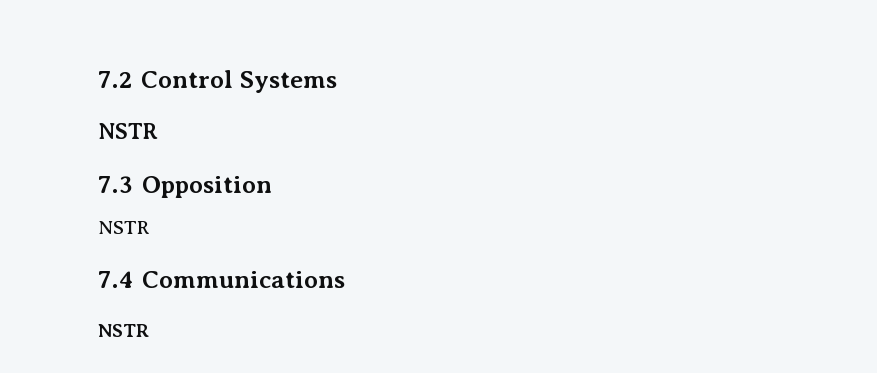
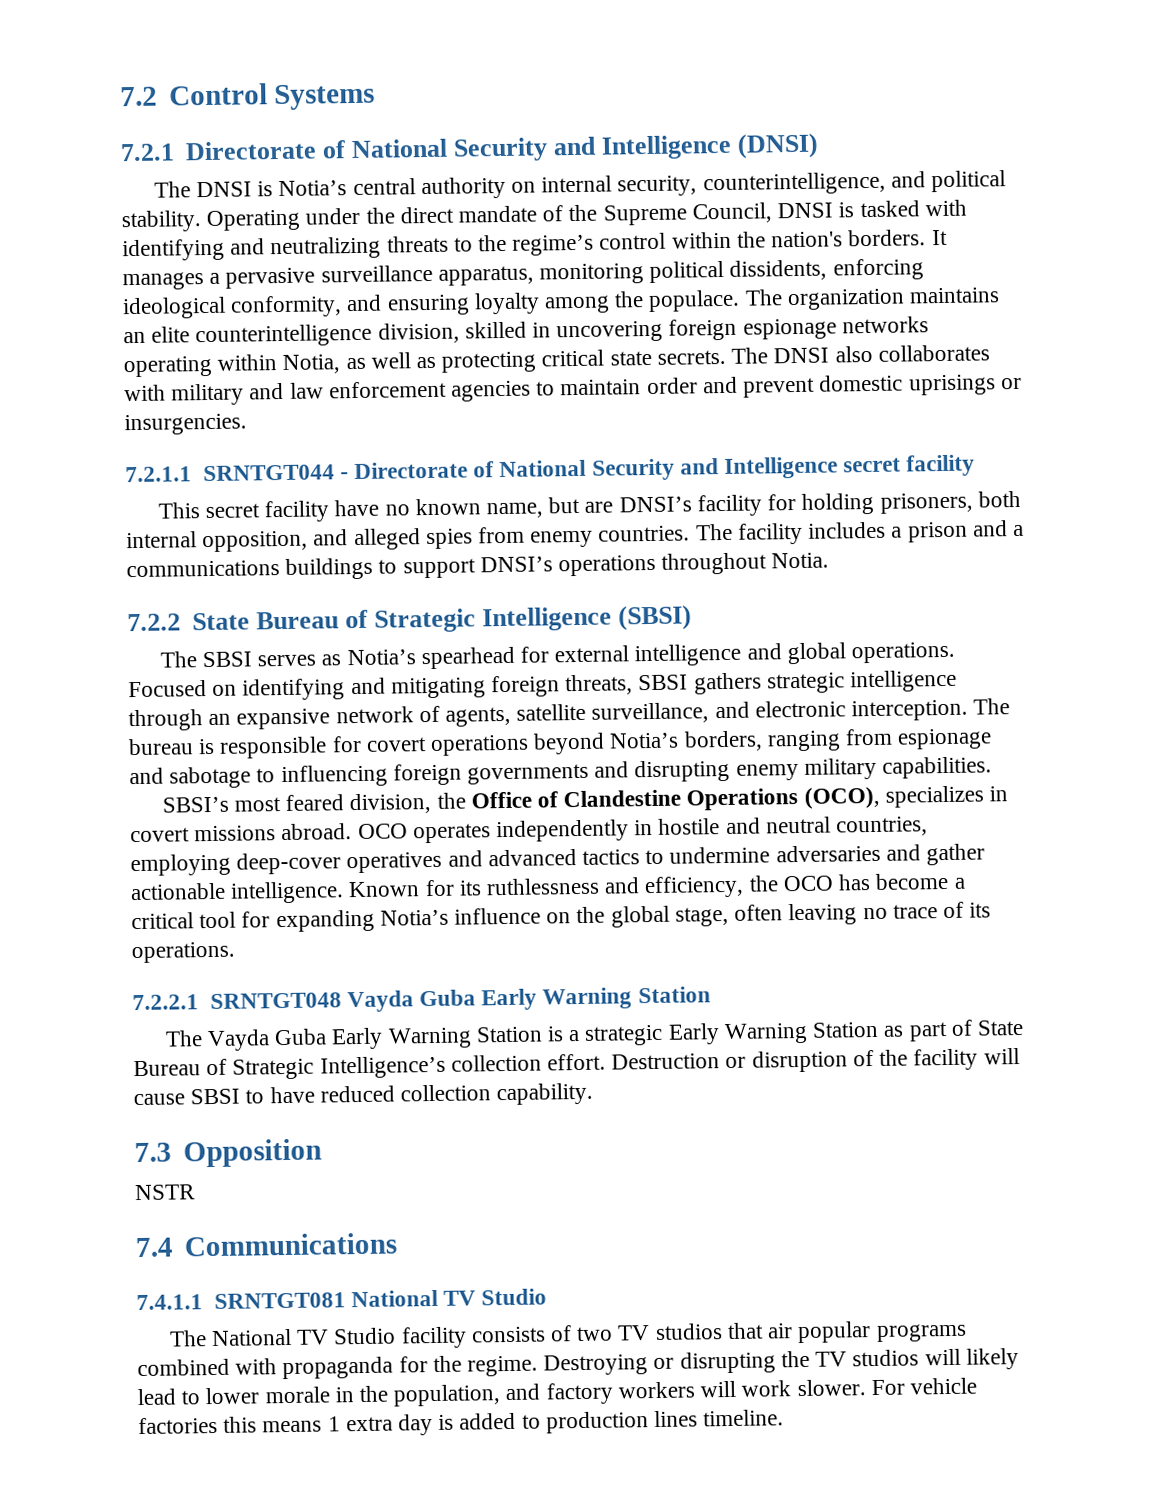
  7.2 Control Systems
- NSTR
+ 7.2.1 Directorate of National Security and Intelligence (DNSI)
+ The DNSI is Notia’s central authority on internal security, counterintelligence, and political stability. Operating under the direct mandate of the Supreme Council, DNSI is tasked with identifying and neutralizing threats to the regime’s control within the nation's borders. It manages a pervasive surveillance apparatus, monitoring political dissidents, enforcing ideological conformity, and ensuring loyalty among the populace. The organization maintains an elite counterintelligence division, skilled in uncovering foreign espionage networks operating within Notia, as well as protecting critical state secrets. The DNSI also collaborates with military and law enforcement agencies to maintain order and prevent domestic uprisings or insurgencies.
+ 7.2.1.1 SRNTGT044 - Directorate of National Security and Intelligence secret facility
+ This secret facility have no known name, but are DNSI’s facility for holding prisoners, both internal opposition, and alleged spies from enemy countries. The facility includes a prison and a communications buildings to support DNSI’s operations throughout Notia.
+ 7.2.2 State Bureau of Strategic Intelligence (SBSI)
+ The SBSI serves as Notia’s spearhead for external intelligence and global operations. Focused on identifying and mitigating foreign threats, SBSI gathers strategic intelligence through an expansive network of agents, satellite surveillance, and electronic interception. The bureau is responsible for covert operations beyond Notia’s borders, ranging from espionage and sabotage to influencing foreign governments and disrupting enemy military capabilities.
+ SBSI’s most feared division, the Office of Clandestine Operations (OCO), specializes in covert missions abroad. OCO operates independently in hostile and neutral countries, employing deep-cover operatives and advanced tactics to undermine adversaries and gather actionable intelligence. Known for its ruthlessness and efficiency, the OCO has become a critical tool for expanding Notia’s influence on the global stage, often leaving no trace of its operations.
+ 7.2.2.1 SRNTGT048 Vayda Guba Early Warning Station
+ The Vayda Guba Early Warning Station is a strategic Early Warning Station as part of State Bureau of Strategic Intelligence’s collection effort. Destruction or disruption of the facility will cause SBSI to have reduced collection capability.
  7.4 Communications
- NSTR
+ 7.4.1.1 SRNTGT081 National TV Studio
+ The National TV Studio facility consists of two TV studios that air popular programs combined with propaganda for the regime. Destroying or disrupting the TV studios will likely lead to lower morale in the population, and factory workers will work slower. For vehicle factories this means 1 extra day is added to production lines timeline.

